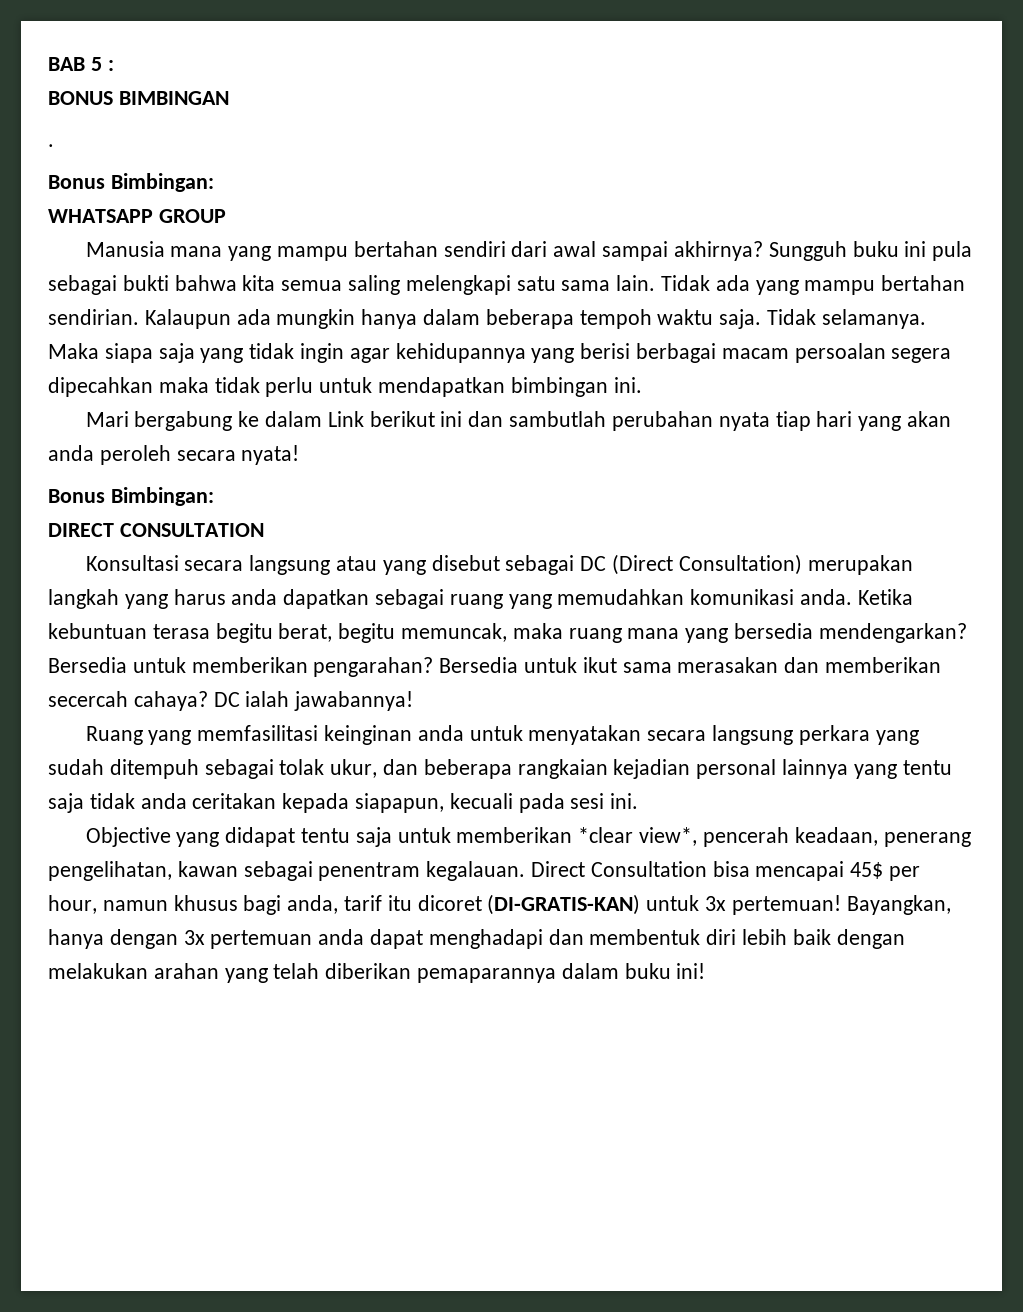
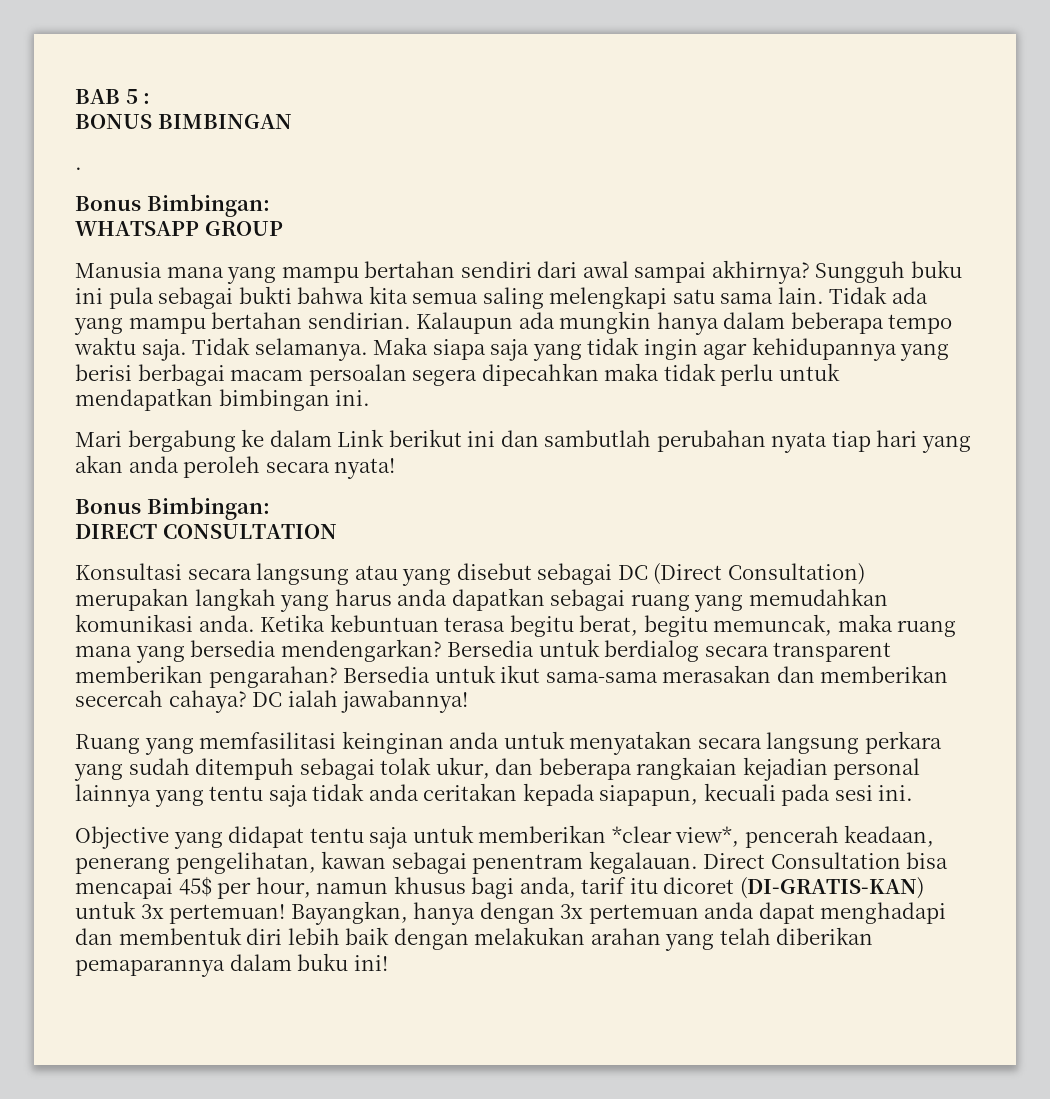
- Kalaupun ada mungkin hanya dalam beberapa tempoh waktu saja.
+ Kalaupun ada mungkin hanya dalam beberapa tempo waktu saja.
- Bersedia untuk memberikan pengarahan?
+ Bersedia untuk berdialog secara transparent memberikan pengarahan?
- Bersedia untuk ikut sama merasakan dan memberikan secercah cahaya?
+ Bersedia untuk ikut sama-sama merasakan dan memberikan secercah cahaya?

